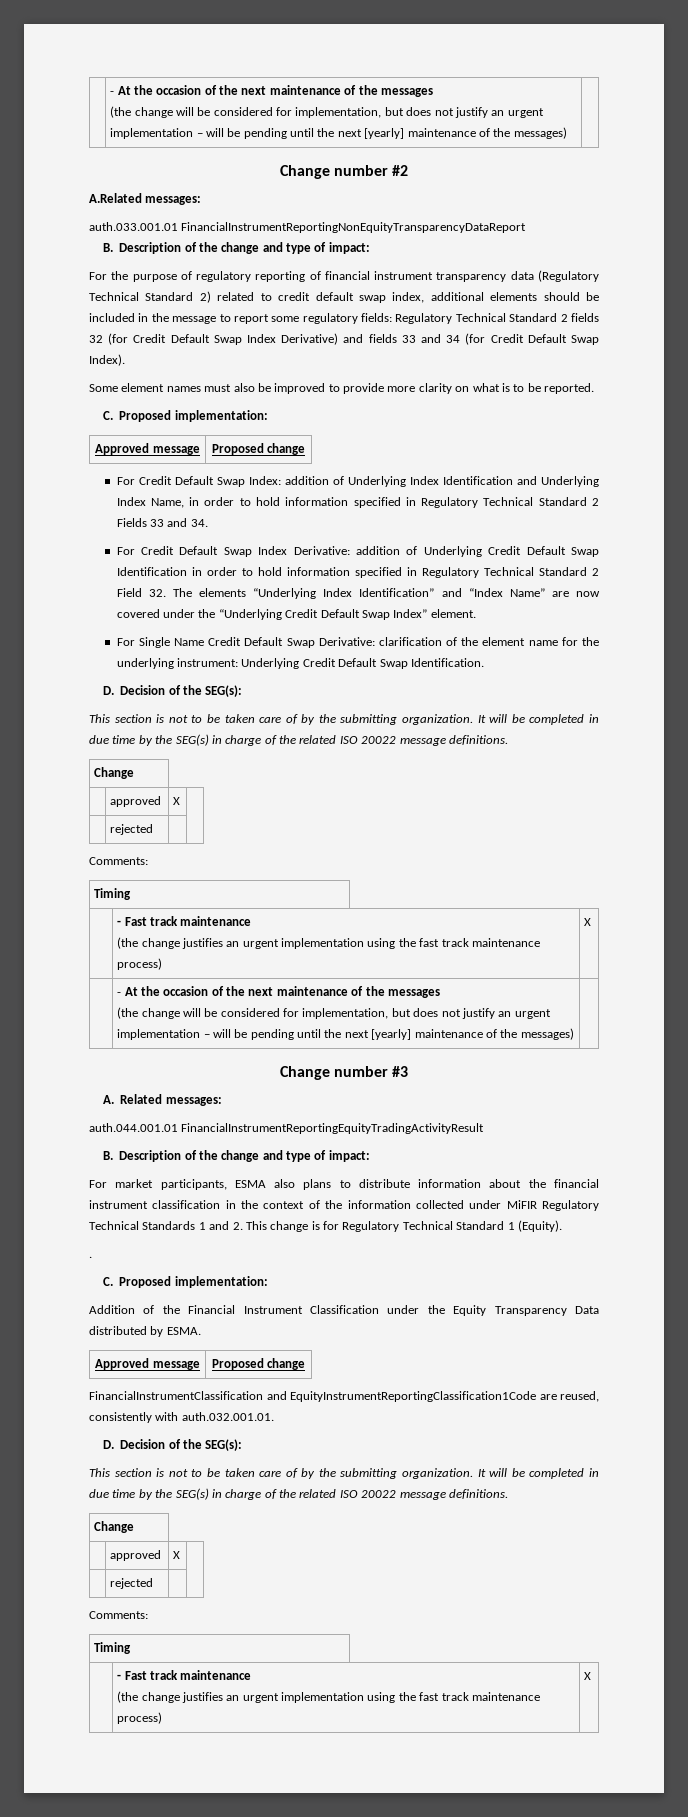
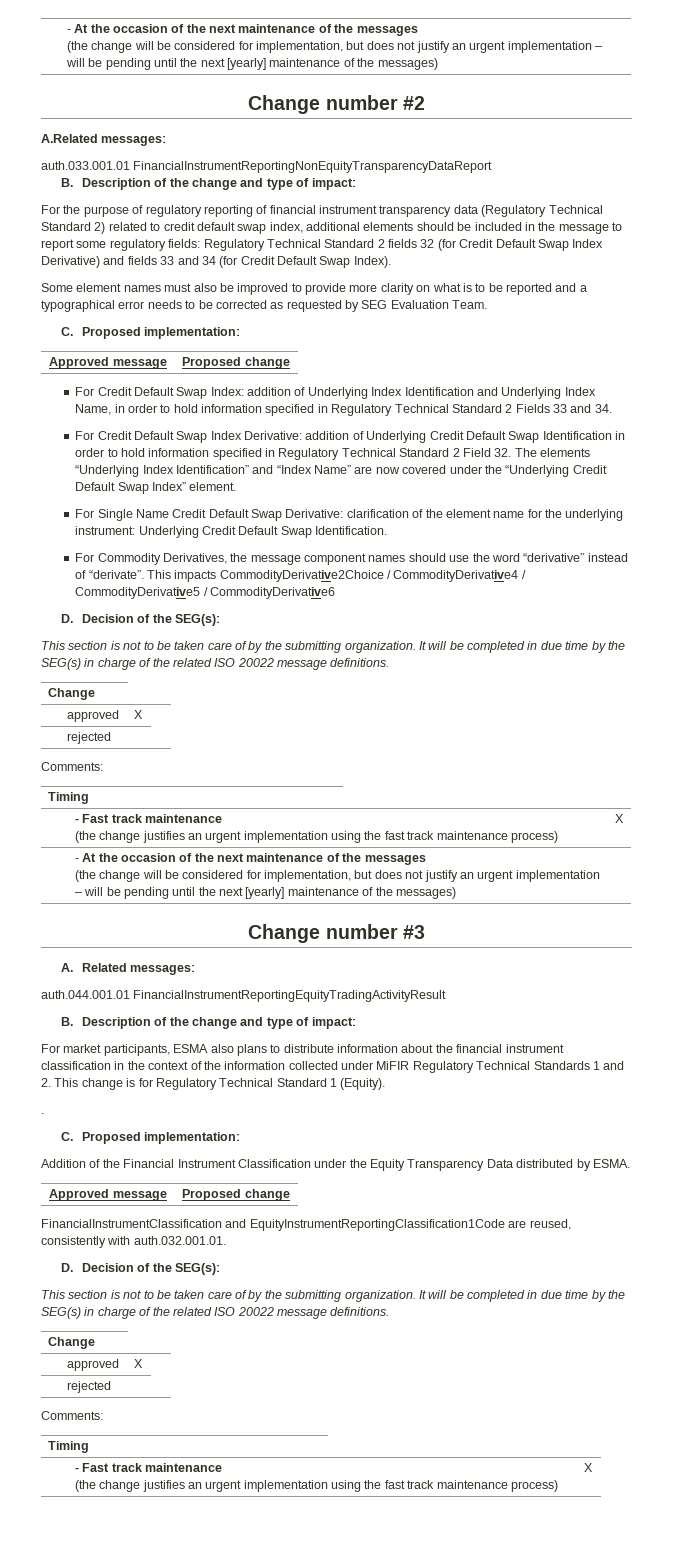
- Some element names must also be improved to provide more clarity on what is to be reported.
+ Some element names must also be improved to provide more clarity on what is to be reported and a typographical error needs to be corrected as requested by SEG Evaluation Team.
+ For Commodity Derivatives, the message component names should use the word “derivative” instead of “derivate”. This impacts CommodityDerivative2Choice / CommodityDerivative4 / CommodityDerivative5 / CommodityDerivative6

